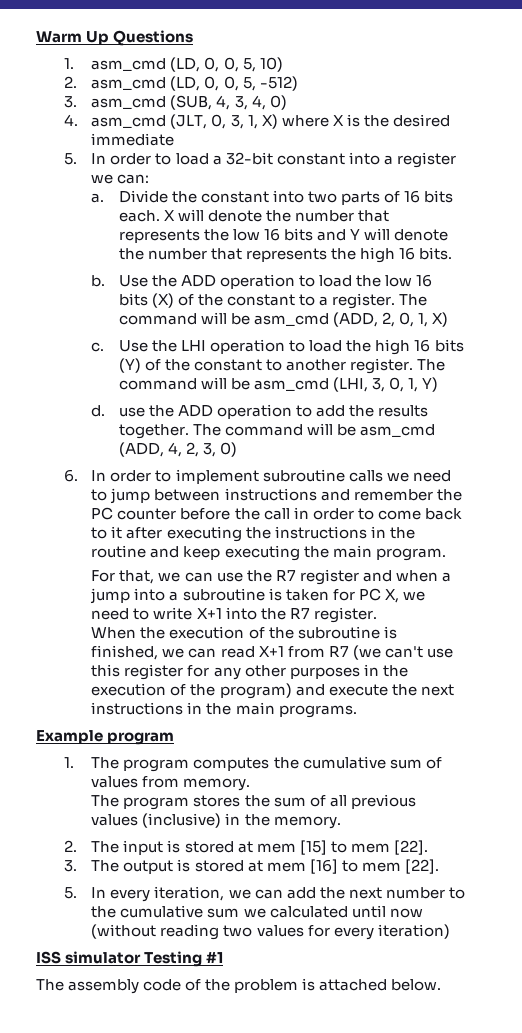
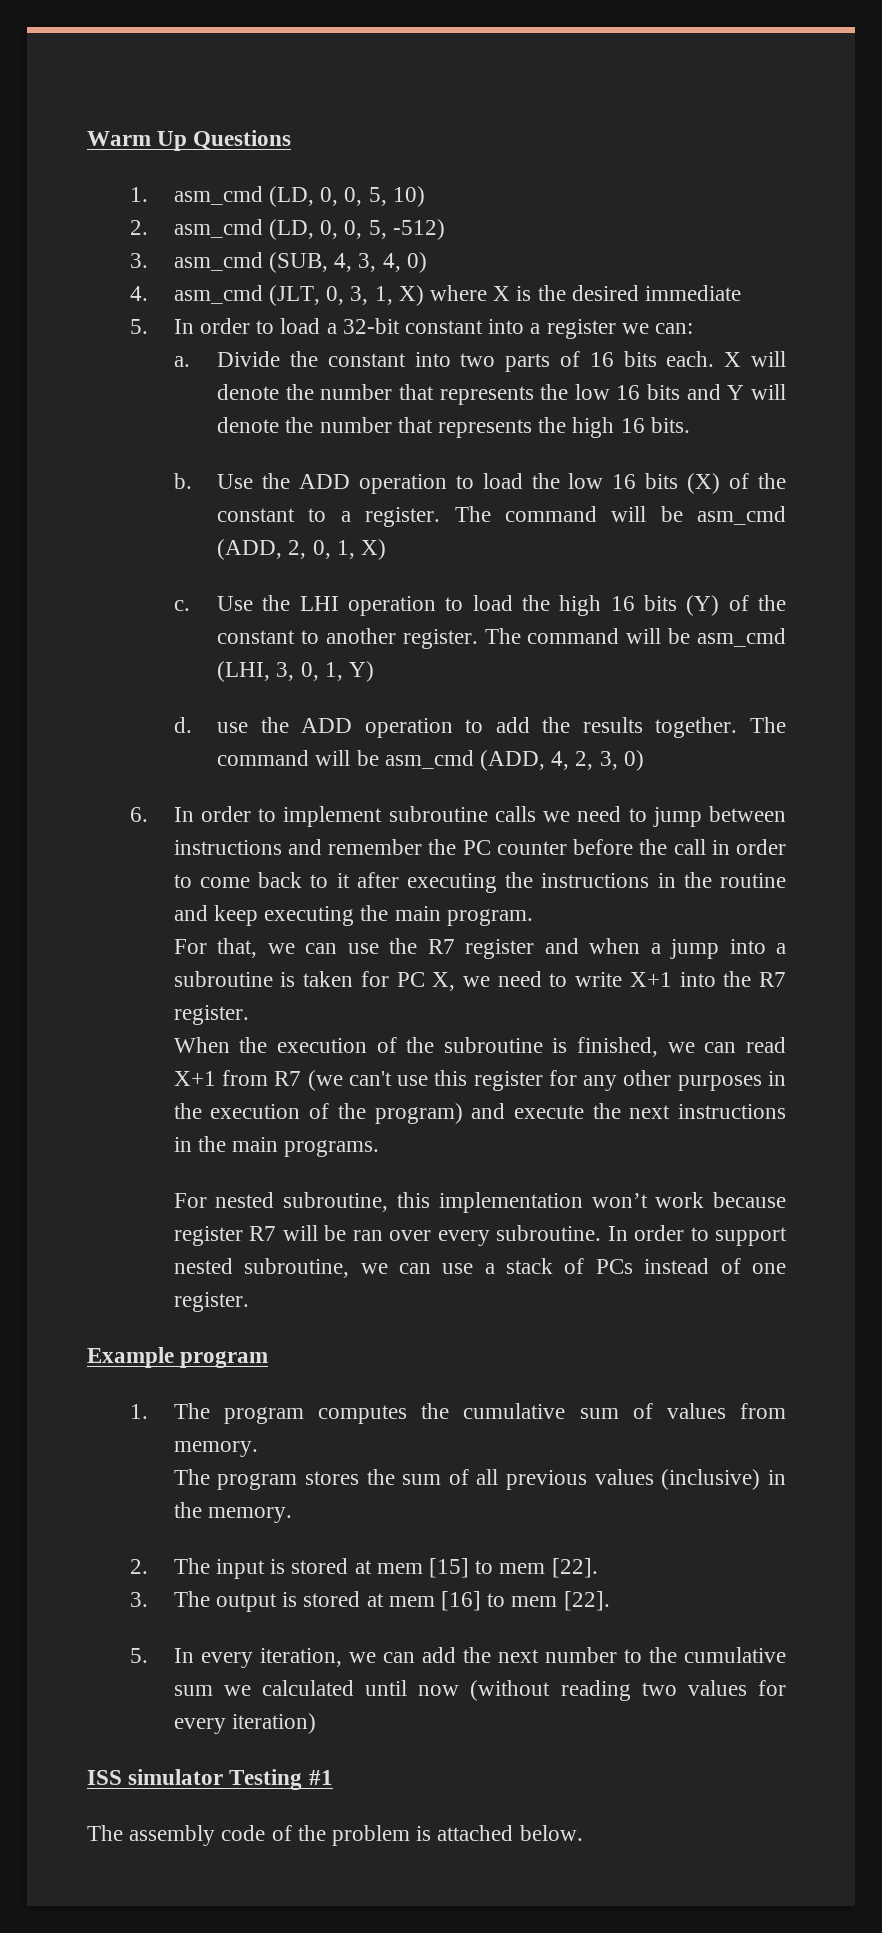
+ For nested subroutine, this implementation won’t work because register R7 will be ran over every subroutine. In order to support nested subroutine, we can use a stack of PCs instead of one register.

